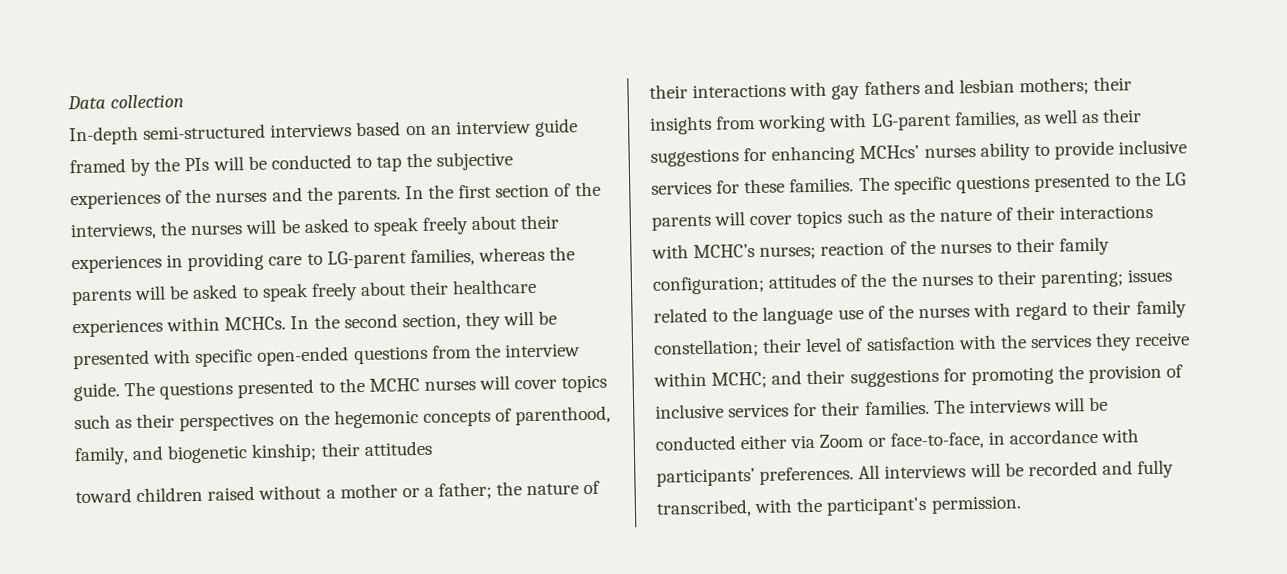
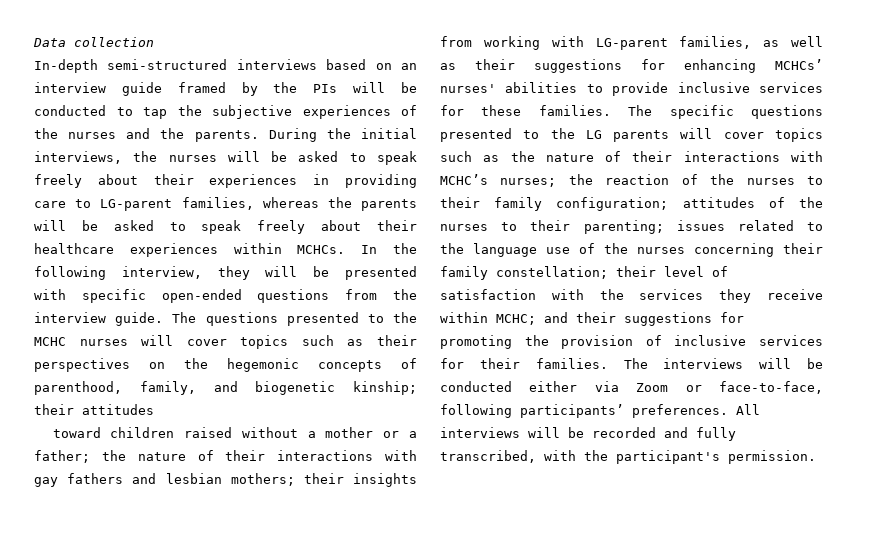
- In the first section of the interviews, the nurses will be asked to speak freely about their experiences in providing care to LG-parent families, whereas the parents will be asked to speak freely about their healthcare experiences within MCHCs.
+ During the initial interviews, the nurses will be asked to speak freely about their experiences in providing care to LG-parent families, whereas the parents will be asked to speak freely about their healthcare experiences within MCHCs.
- In the second section, they will be presented with specific open-ended questions from the interview guide.
+ In the following interview, they will be presented with specific open-ended questions from the interview guide.
- toward children raised without a mother or a father; the nature of their interactions with gay fathers and lesbian mothers; their insights from working with LG-parent families, as well as their suggestions for enhancing MCHcs’ nurses ability to provide inclusive services for these families.
+ toward children raised without a mother or a father; the nature of their interactions with gay fathers and lesbian mothers; their insights from working with LG-parent families, as well as their suggestions for enhancing MCHCs’ nurses' abilities to provide inclusive services for these families.
- reaction of the nurses to their family configuration;
+ the reaction of the nurses to their family configuration;
- attitudes of the the nurses to their parenting;
+ attitudes of the nurses to their parenting;
- issues related to the language use of the nurses with regard to their family constellation;
+ issues related to the language use of the nurses concerning their family constellation;
- The interviews will be conducted either via Zoom or face-to-face, in accordance with participants’ preferences.
+ The interviews will be conducted either via Zoom or face-to-face, following participants’ preferences.

